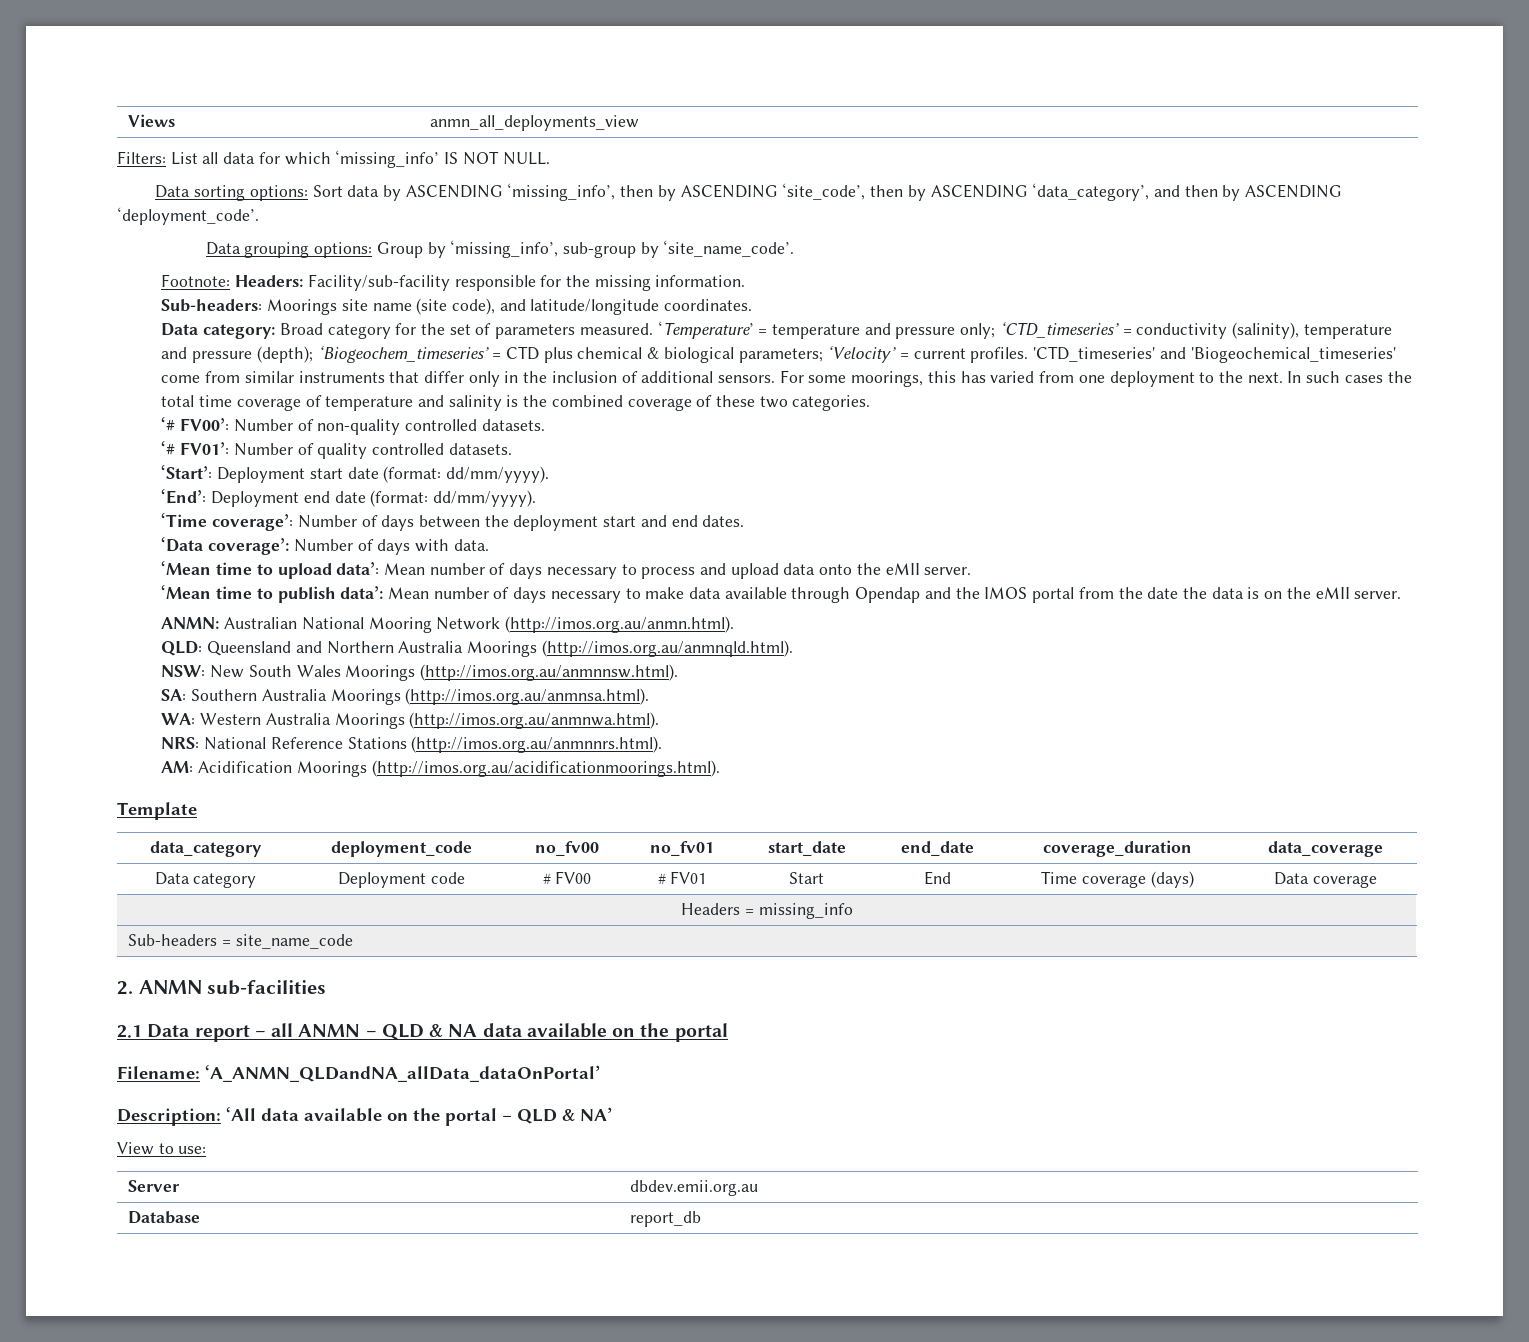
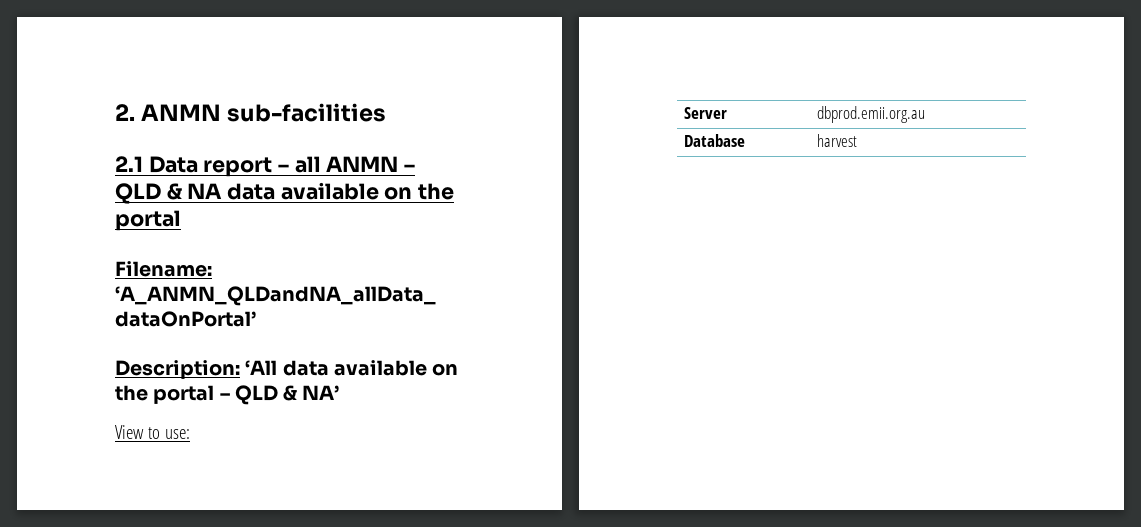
- Views | anmn_all_deployments_view
- Filters: List all data for which ‘missing_info’ IS NOT NULL.
- Data sorting options: Sort data by ASCENDING ‘missing_info’, then by ASCENDING ‘site_code’, then by ASCENDING ‘data_category’, and then by ASCENDING ‘deployment_code’.
- Data grouping options: Group by ‘missing_info’, sub-group by ‘site_name_code’.
- Footnote: Headers: Facility/sub-facility responsible for the missing information.
- Sub-headers: Moorings site name (site code), and latitude/longitude coordinates.
- Data category: Broad category for the set of parameters measured. ‘Temperature’ = temperature and pressure only; ‘CTD_timeseries’ = conductivity (salinity), temperature and pressure (depth); ‘Biogeochem_timeseries’ = CTD plus chemical & biological parameters; ‘Velocity’ = current profiles. 'CTD_timeseries' and 'Biogeochemical_timeseries' come from similar instruments that differ only in the inclusion of additional sensors. For some moorings, this has varied from one deployment to the next. In such cases the total time coverage of temperature and salinity is the combined coverage of these two categories.
- ‘# FV00’: Number of non-quality controlled datasets.
- ‘# FV01’: Number of quality controlled datasets.
- ‘Start’: Deployment start date (format: dd/mm/yyyy).
- ‘End’: Deployment end date (format: dd/mm/yyyy).
- ‘Time coverage’: Number of days between the deployment start and end dates.
- ‘Data coverage’: Number of days with data.
- ‘Mean time to upload data’: Mean number of days necessary to process and upload data onto the eMII server.
- ‘Mean time to publish data’: Mean number of days necessary to make data available through Opendap and the IMOS portal from the date the data is on the eMII server.
- ANMN: Australian National Mooring Network (http://imos.org.au/anmn.html).
- QLD: Queensland and Northern Australia Moorings (http://imos.org.au/anmnqld.html).
- NSW: New South Wales Moorings (http://imos.org.au/anmnnsw.html).
- SA: Southern Australia Moorings (http://imos.org.au/anmnsa.html).
- WA: Western Australia Moorings (http://imos.org.au/anmnwa.html).
- NRS: National Reference Stations (http://imos.org.au/anmnnrs.html).
- AM: Acidification Moorings (http://imos.org.au/acidificationmoorings.html).
- Template
- data_category | deployment_code | no_fv00 | no_fv01 | start_date | end_date | coverage_duration | data_coverage
- Data category | Deployment code | # FV00 | # FV01 | Start | End | Time coverage (days) | Data coverage
- Headers = missing_info
- Sub-headers = site_name_code
- Server | dbdev.emii.org.au
+ Server | dbprod.emii.org.au
- Database | report_db
+ Database | harvest

